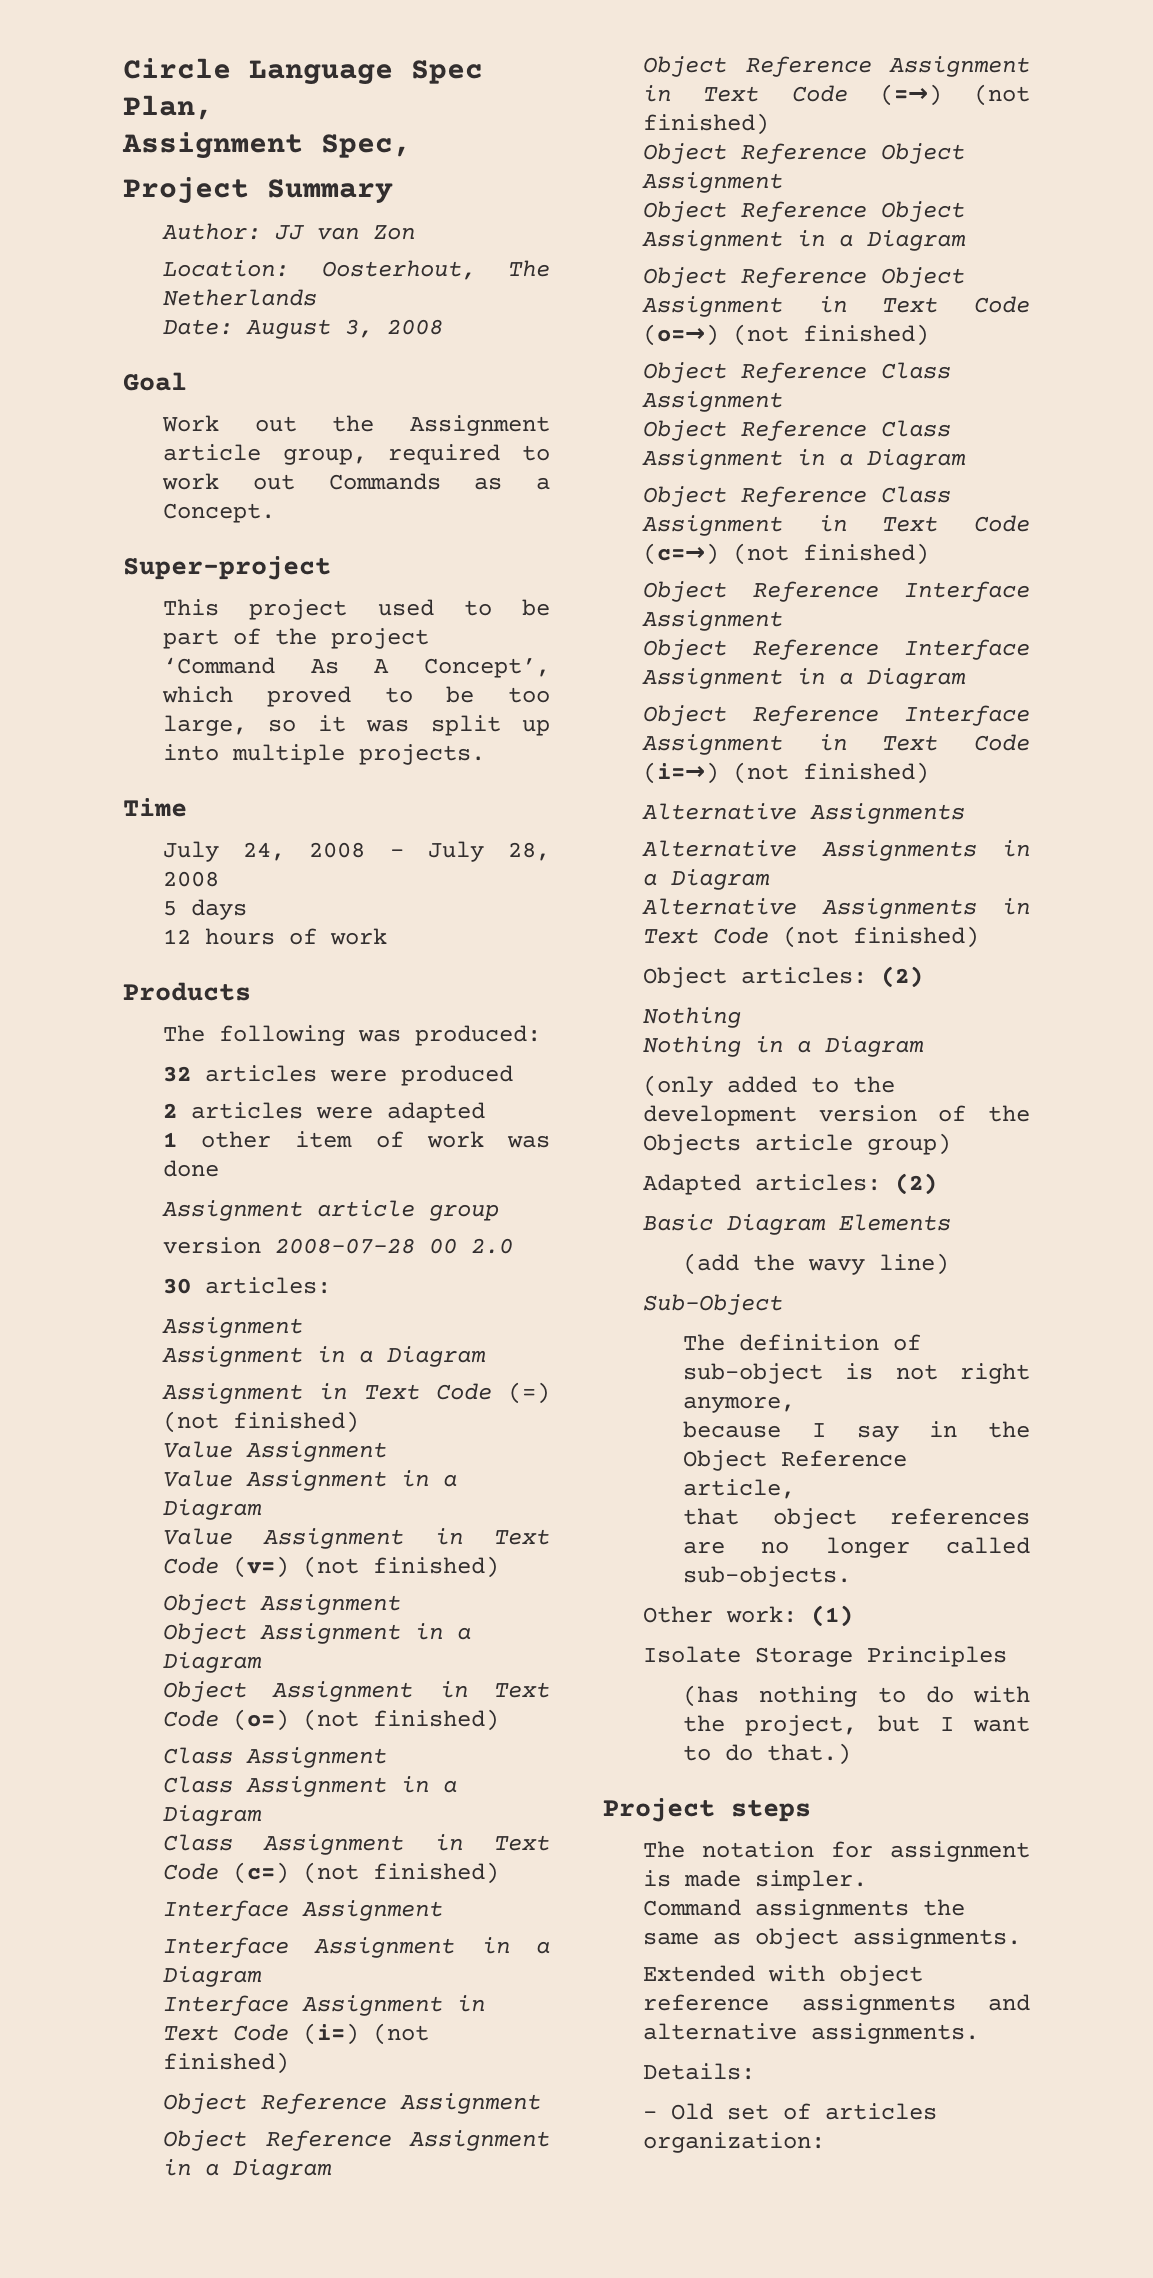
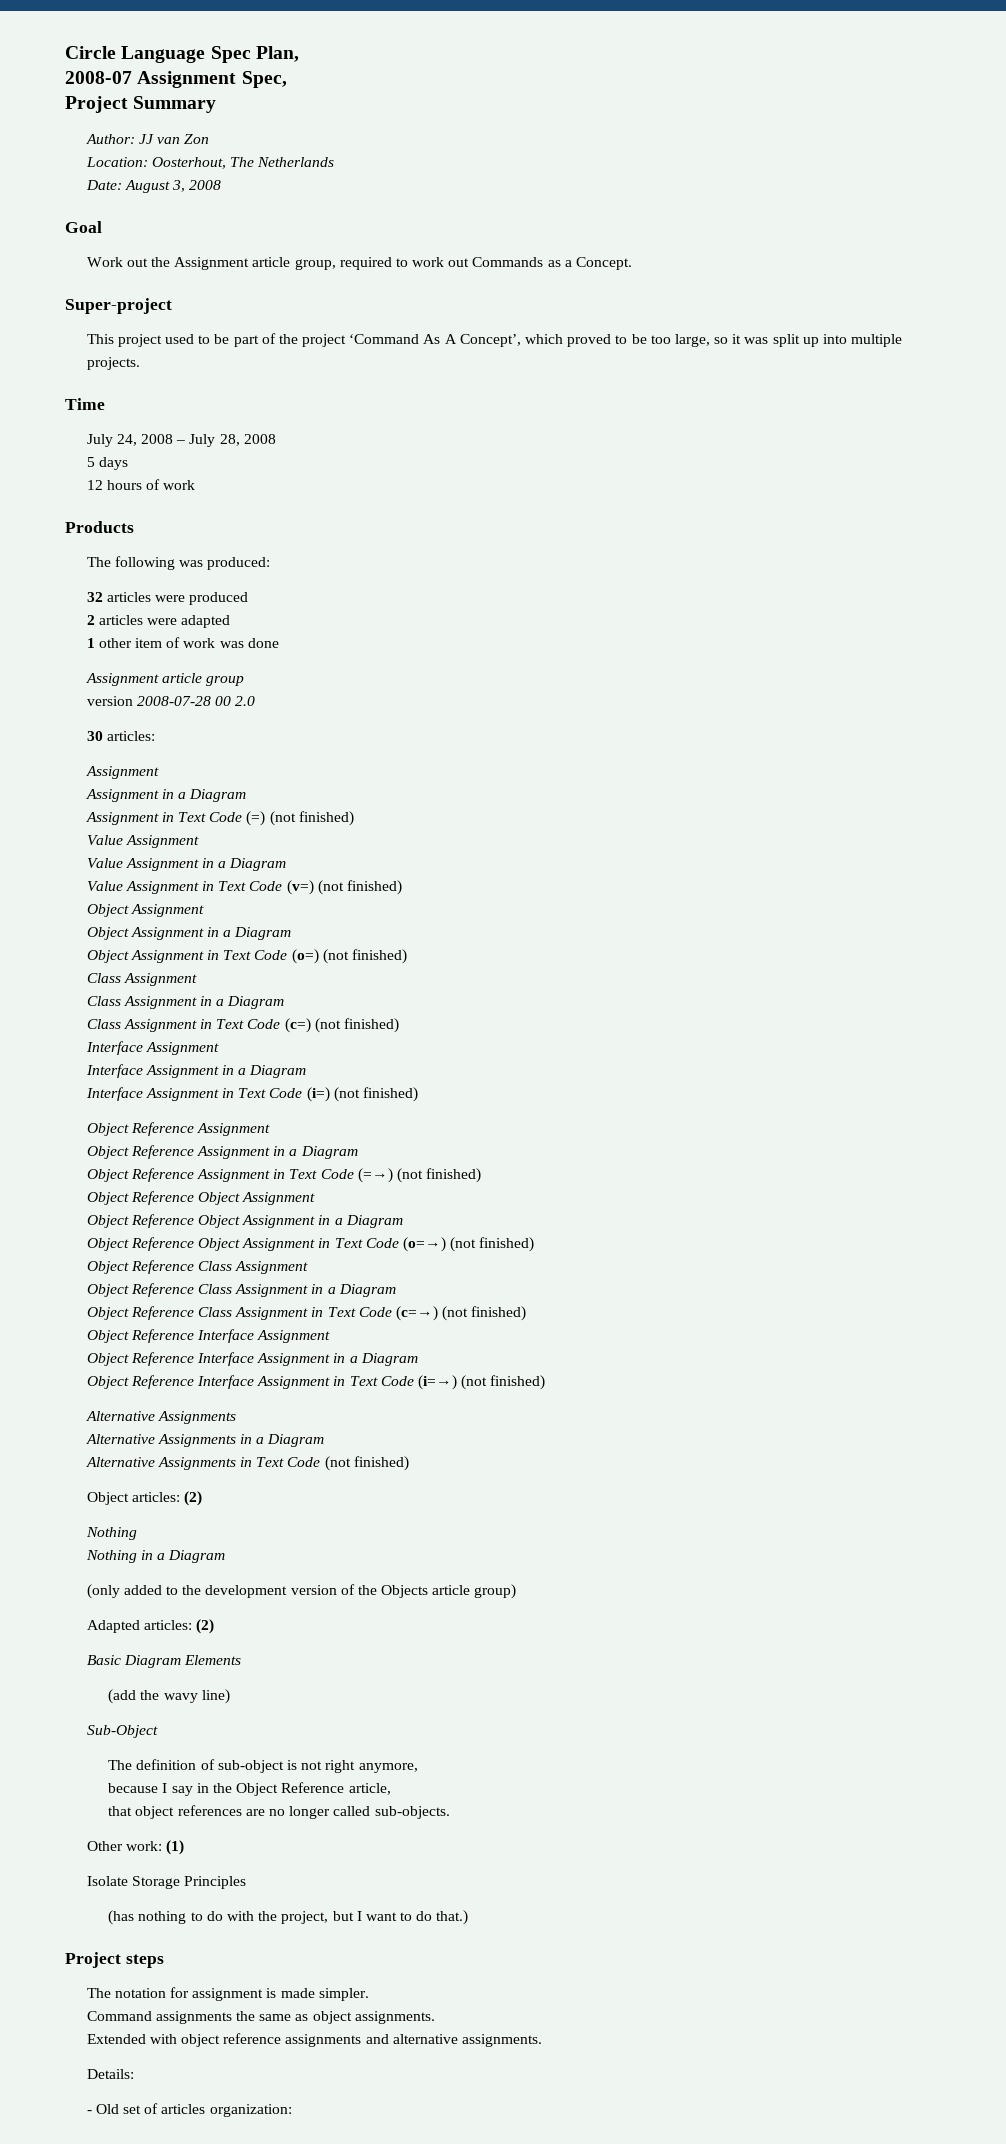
- Assignment Spec,
+ 2008-07 Assignment Spec,

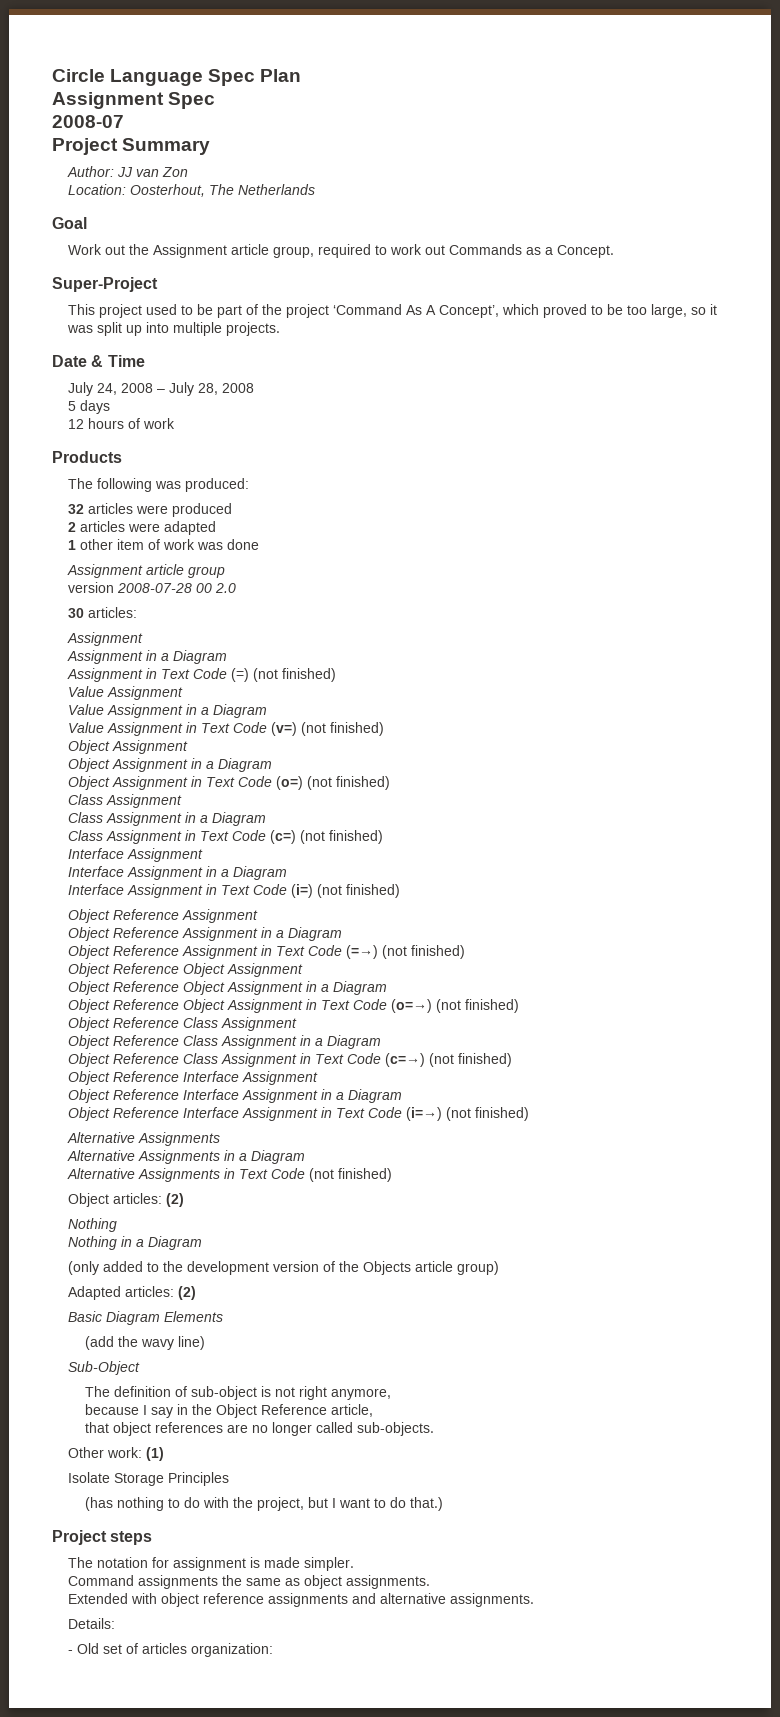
- Circle Language Spec Plan,
+ Circle Language Spec Plan
+ Assignment Spec
- 2008-07 Assignment Spec,
+ 2008-07
- Date: August 3, 2008
- Super-project
+ Super-Project
- Time
+ Date & Time

